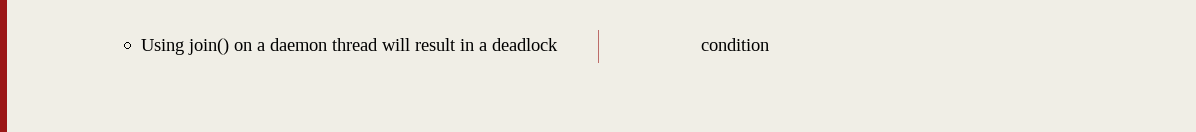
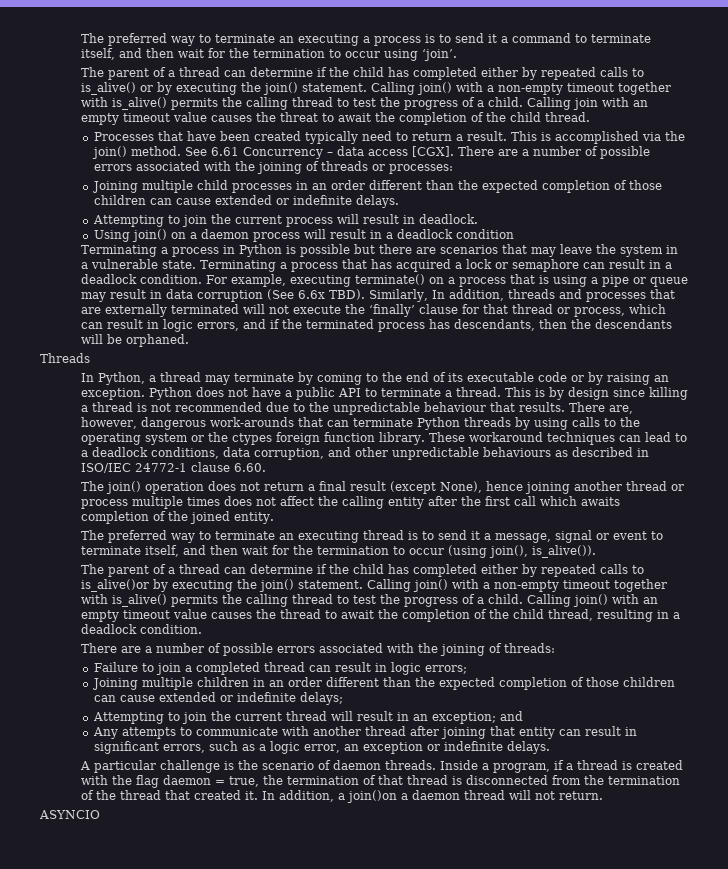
+ The preferred way to terminate an executing a process is to send it a command to terminate itself, and then wait for the termination to occur using ‘join’.
+ The parent of a thread can determine if the child has completed either by repeated calls to is_alive() or by executing the join() statement. Calling join() with a non-empty timeout together with is_alive() permits the calling thread to test the progress of a child. Calling join with an empty timeout value causes the threat to await the completion of the child thread.
+ Processes that have been created typically need to return a result. This is accomplished via the join() method. See 6.61 Concurrency – data access [CGX]. There are a number of possible errors associated with the joining of threads or processes:
+ Joining multiple child processes in an order different than the expected completion of those children can cause extended or indefinite delays.
+ Attempting to join the current process will result in deadlock.
- Using join() on a daemon thread will result in a deadlock condition
+ Using join() on a daemon process will result in a deadlock condition
+ Terminating a process in Python is possible but there are scenarios that may leave the system in a vulnerable state. Terminating a process that has acquired a lock or semaphore can result in a deadlock condition. For example, executing terminate() on a process that is using a pipe or queue may result in data corruption (See 6.6x TBD). Similarly, In addition, threads and processes that are externally terminated will not execute the ‘finally’ clause for that thread or process, which can result in logic errors, and if the terminated process has descendants, then the descendants will be orphaned.
+ Threads
+ In Python, a thread may terminate by coming to the end of its executable code or by raising an exception. Python does not have a public API to terminate a thread. This is by design since killing a thread is not recommended due to the unpredictable behaviour that results. There are, however, dangerous work-arounds that can terminate Python threads by using calls to the operating system or the ctypes foreign function library. These workaround techniques can lead to a deadlock conditions, data corruption, and other unpredictable behaviours as described in ISO/IEC 24772-1 clause 6.60.
+ The join() operation does not return a final result (except None), hence joining another thread or process multiple times does not affect the calling entity after the first call which awaits completion of the joined entity.
+ The preferred way to terminate an executing thread is to send it a message, signal or event to terminate itself, and then wait for the termination to occur (using join(), is_alive()).
+ The parent of a thread can determine if the child has completed either by repeated calls to is_alive()or by executing the join() statement. Calling join() with a non-empty timeout together with is_alive() permits the calling thread to test the progress of a child. Calling join() with an empty timeout value causes the thread to await the completion of the child thread, resulting in a deadlock condition.
+ There are a number of possible errors associated with the joining of threads:
+ Failure to join a completed thread can result in logic errors;
+ Joining multiple children in an order different than the expected completion of those children can cause extended or indefinite delays;
+ Attempting to join the current thread will result in an exception; and
+ Any attempts to communicate with another thread after joining that entity can result in significant errors, such as a logic error, an exception or indefinite delays.
+ A particular challenge is the scenario of daemon threads. Inside a program, if a thread is created with the flag daemon = true, the termination of that thread is disconnected from the termination of the thread that created it. In addition, a join()on a daemon thread will not return.
+ ASYNCIO

